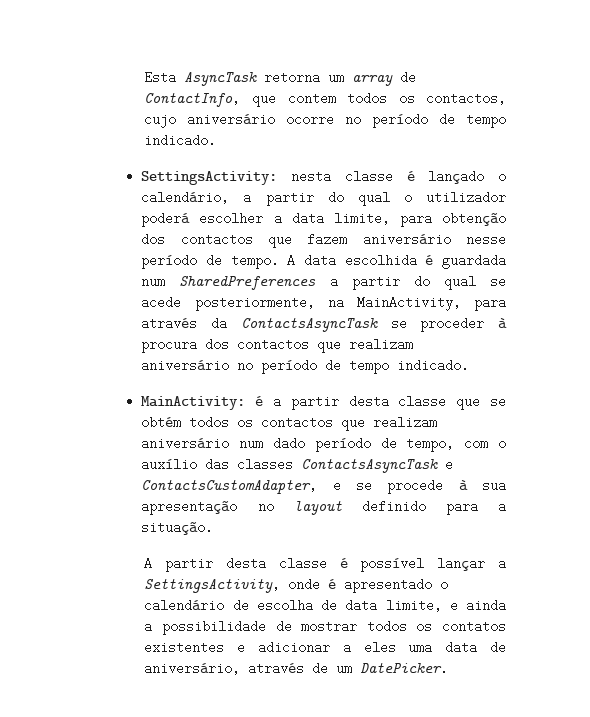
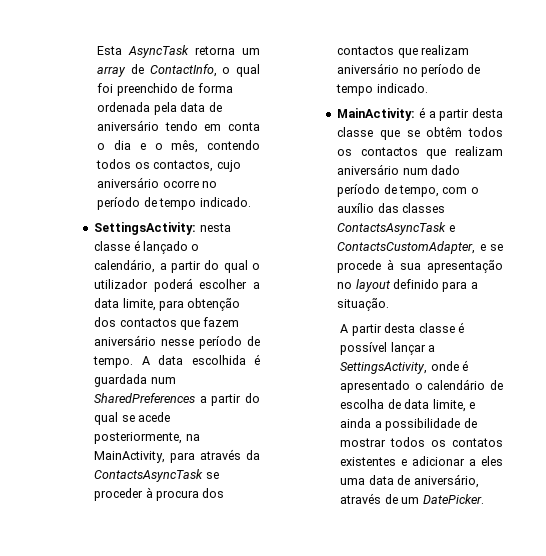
- Esta AsyncTask retorna um array de ContactInfo, que contem todos os contactos, cujo aniversário ocorre no período de tempo indicado.
+ Esta AsyncTask retorna um array de ContactInfo, o qual foi preenchido de forma ordenada pela data de aniversário tendo em conta o dia e o mês, contendo todos os contactos, cujo aniversário ocorre no período de tempo indicado.
- MainActivity: é a partir desta classe que se obtém todos os contactos que realizam aniversário num dado período de tempo, com o auxílio das classes ContactsAsyncTask e ContactsCustomAdapter, e se procede à sua apresentação no layout definido para a situação.
+ MainActivity: é a partir desta classe que se obtêm todos os contactos que realizam aniversário num dado período de tempo, com o auxílio das classes ContactsAsyncTask e ContactsCustomAdapter, e se procede à sua apresentação no layout definido para a situação.

